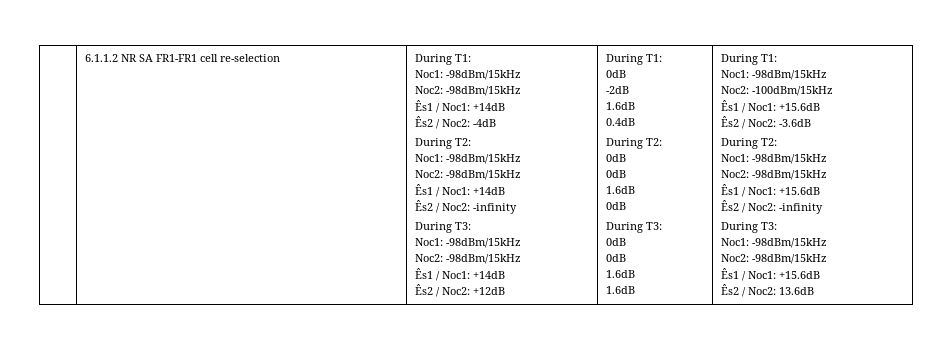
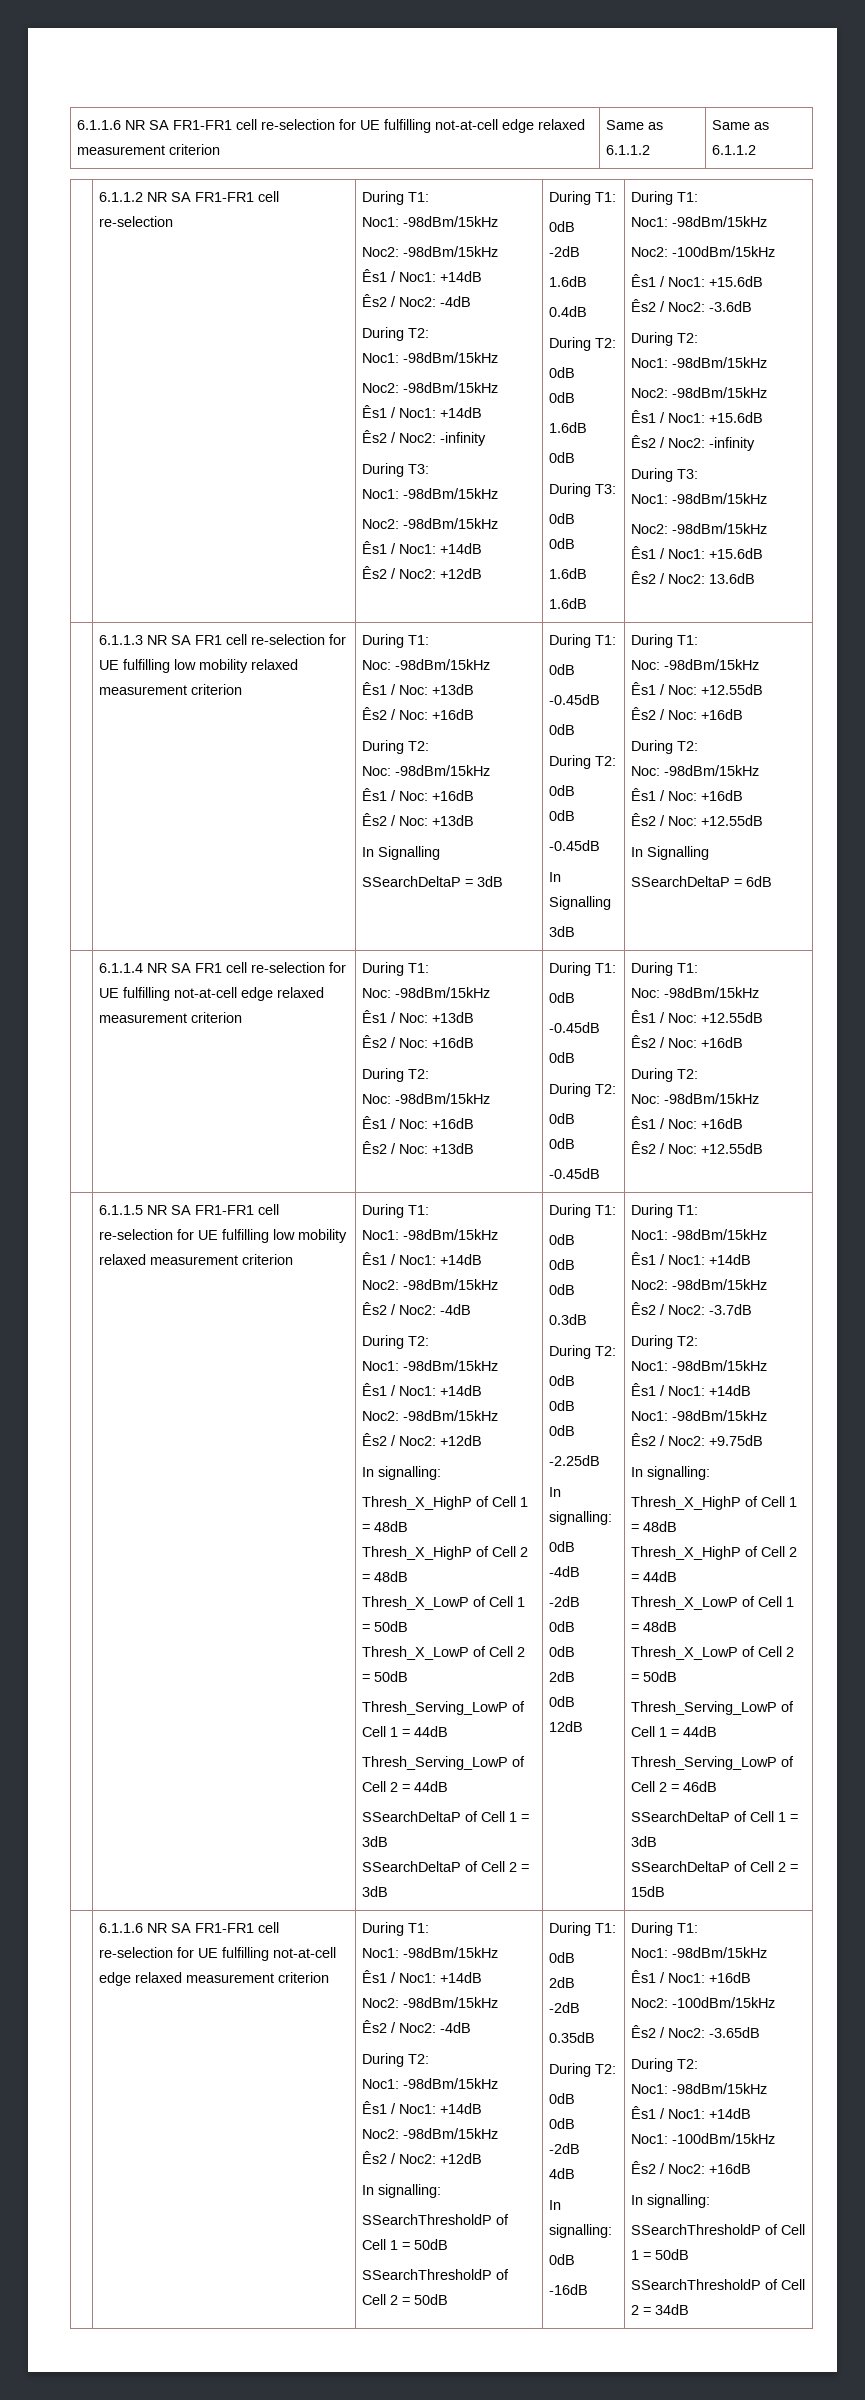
+ 6.1.1.6 NR SA FR1-FR1 cell re-selection for UE fulfilling not-at-cell edge relaxed measurement criterion | Same as 6.1.1.2 | Same as 6.1.1.2
+ 6.1.1.3 NR SA FR1 cell re-selection for UE fulfilling low mobility relaxed measurement criterion | During T1:
+ Noc: -98dBm/15kHz
+ Ês1 / Noc: +13dB
+ Ês2 / Noc: +16dB
+ During T2:
+ Noc: -98dBm/15kHz
+ Ês1 / Noc: +16dB
+ Ês2 / Noc: +13dB
+ In Signalling
+ SSearchDeltaP = 3dB | During T1:
+ 0dB
+ -0.45dB
+ 0dB
+ During T2:
+ 0dB
+ 0dB
+ -0.45dB
+ In Signalling
+ 3dB | During T1:
+ Noc: -98dBm/15kHz
+ Ês1 / Noc: +12.55dB
+ Ês2 / Noc: +16dB
+ During T2:
+ Noc: -98dBm/15kHz
+ Ês1 / Noc: +16dB
+ Ês2 / Noc: +12.55dB
+ In Signalling
+ SSearchDeltaP = 6dB
+ | 6.1.1.4 NR SA FR1 cell re-selection for UE fulfilling not-at-cell edge relaxed measurement criterion | During T1:
+ Noc: -98dBm/15kHz
+ Ês1 / Noc: +13dB
+ Ês2 / Noc: +16dB
+ During T2:
+ Noc: -98dBm/15kHz
+ Ês1 / Noc: +16dB
+ Ês2 / Noc: +13dB | During T1:
+ 0dB
+ -0.45dB
+ 0dB
+ During T2:
+ 0dB
+ 0dB
+ -0.45dB | During T1:
+ Noc: -98dBm/15kHz
+ Ês1 / Noc: +12.55dB
+ Ês2 / Noc: +16dB
+ During T2:
+ Noc: -98dBm/15kHz
+ Ês1 / Noc: +16dB
+ Ês2 / Noc: +12.55dB
+ | 6.1.1.5 NR SA FR1-FR1 cell re-selection for UE fulfilling low mobility relaxed measurement criterion | During T1:
+ Noc1: -98dBm/15kHz
+ Ês1 / Noc1: +14dB
+ Noc2: -98dBm/15kHz
+ Ês2 / Noc2: -4dB
+ During T2:
+ Noc1: -98dBm/15kHz
+ Ês1 / Noc1: +14dB
+ Noc2: -98dBm/15kHz
+ Ês2 / Noc2: +12dB
+ In signalling:
+ Thresh_X_HighP of Cell 1 = 48dB
+ Thresh_X_HighP of Cell 2 = 48dB
+ Thresh_X_LowP of Cell 1 = 50dB
+ Thresh_X_LowP of Cell 2 = 50dB
+ Thresh_Serving_LowP of Cell 1 = 44dB
+ Thresh_Serving_LowP of Cell 2 = 44dB
+ SSearchDeltaP of Cell 1 = 3dB
+ SSearchDeltaP of Cell 2 = 3dB | During T1:
+ 0dB
+ 0dB
+ 0dB
+ 0.3dB
+ During T2:
+ 0dB
+ 0dB
+ 0dB
+ -2.25dB
+ In signalling:
+ 0dB
+ -4dB
+ -2dB
+ 0dB
+ 0dB
+ 2dB
+ 0dB
+ 12dB | During T1:
+ Noc1: -98dBm/15kHz
+ Ês1 / Noc1: +14dB
+ Noc2: -98dBm/15kHz
+ Ês2 / Noc2: -3.7dB
+ During T2:
+ Noc1: -98dBm/15kHz
+ Ês1 / Noc1: +14dB
+ Noc1: -98dBm/15kHz
+ Ês2 / Noc2: +9.75dB
+ In signalling:
+ Thresh_X_HighP of Cell 1 = 48dB
+ Thresh_X_HighP of Cell 2 = 44dB
+ Thresh_X_LowP of Cell 1 = 48dB
+ Thresh_X_LowP of Cell 2 = 50dB
+ Thresh_Serving_LowP of Cell 1 = 44dB
+ Thresh_Serving_LowP of Cell 2 = 46dB
+ SSearchDeltaP of Cell 1 = 3dB
+ SSearchDeltaP of Cell 2 = 15dB
+ | 6.1.1.6 NR SA FR1-FR1 cell re-selection for UE fulfilling not-at-cell edge relaxed measurement criterion | During T1:
+ Noc1: -98dBm/15kHz
+ Ês1 / Noc1: +14dB
+ Noc2: -98dBm/15kHz
+ Ês2 / Noc2: -4dB
+ During T2:
+ Noc1: -98dBm/15kHz
+ Ês1 / Noc1: +14dB
+ Noc2: -98dBm/15kHz
+ Ês2 / Noc2: +12dB
+ In signalling:
+ SSearchThresholdP of Cell 1 = 50dB
+ SSearchThresholdP of Cell 2 = 50dB | During T1:
+ 0dB
+ 2dB
+ -2dB
+ 0.35dB
+ During T2:
+ 0dB
+ 0dB
+ -2dB
+ 4dB
+ In signalling:
+ 0dB
+ -16dB | During T1:
+ Noc1: -98dBm/15kHz
+ Ês1 / Noc1: +16dB
+ Noc2: -100dBm/15kHz
+ Ês2 / Noc2: -3.65dB
+ During T2:
+ Noc1: -98dBm/15kHz
+ Ês1 / Noc1: +14dB
+ Noc1: -100dBm/15kHz
+ Ês2 / Noc2: +16dB
+ In signalling:
+ SSearchThresholdP of Cell 1 = 50dB
+ SSearchThresholdP of Cell 2 = 34dB

